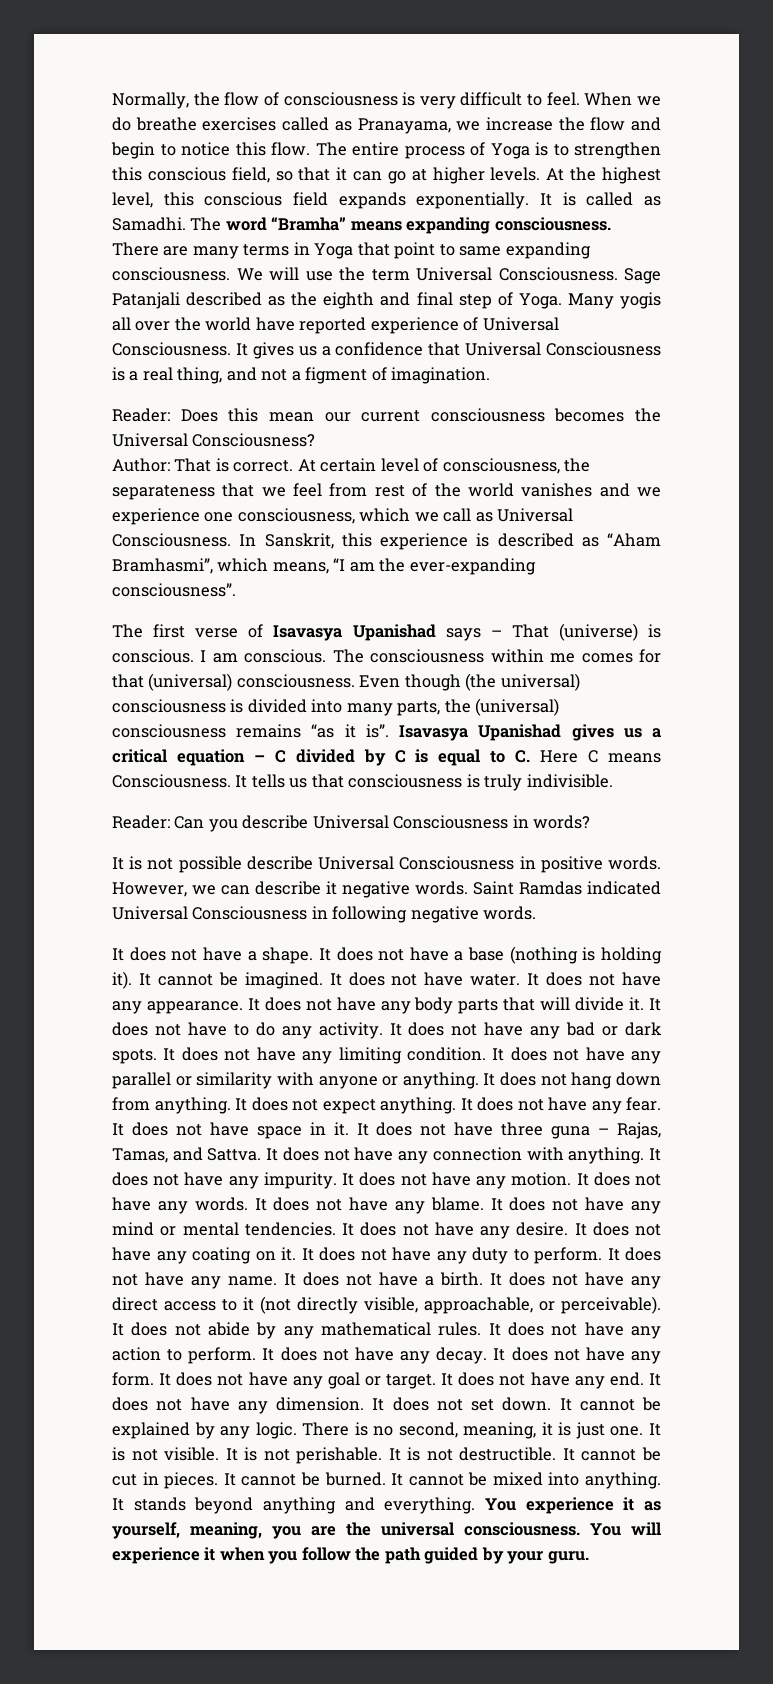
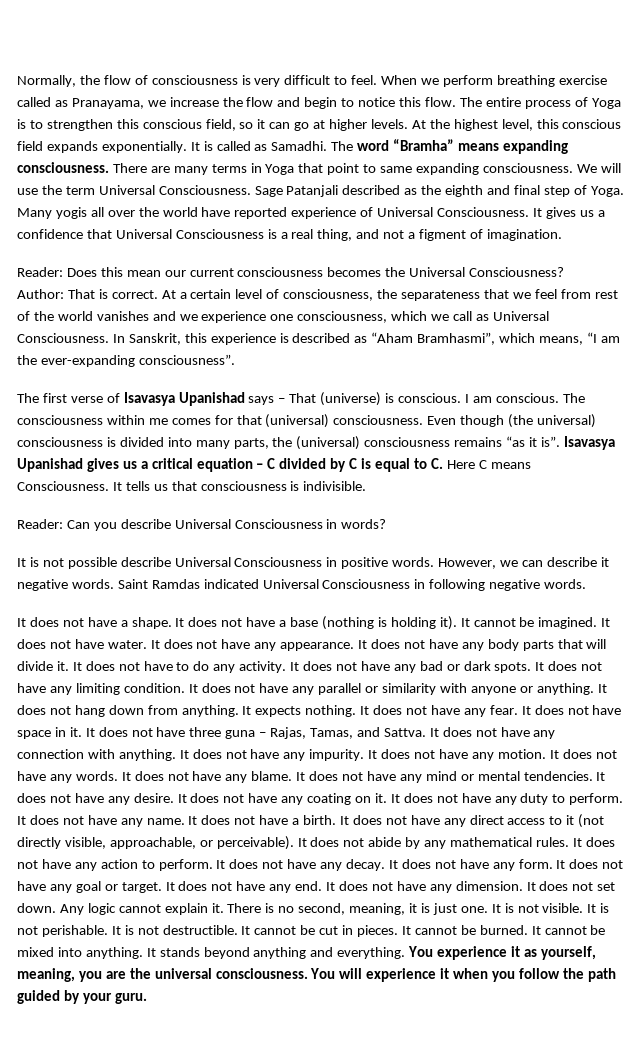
- When we do breathe exercises called as Pranayama, we increase the flow and begin to notice this flow.
+ When we perform breathing exercise called as Pranayama, we increase the flow and begin to notice this flow.
- The entire process of Yoga is to strengthen this conscious field, so that it can go at higher levels.
+ The entire process of Yoga is to strengthen this conscious field, so it can go at higher levels.
- At certain level of consciousness, the separateness that we feel from rest of the world vanishes and we experience one consciousness, which we call as Universal Consciousness.
+ At a certain level of consciousness, the separateness that we feel from rest of the world vanishes and we experience one consciousness, which we call as Universal Consciousness.
- It tells us that consciousness is truly indivisible.
+ It tells us that consciousness is indivisible.
- It does not expect anything.
+ It expects nothing.
- It cannot be explained by any logic.
+ Any logic cannot explain it.

